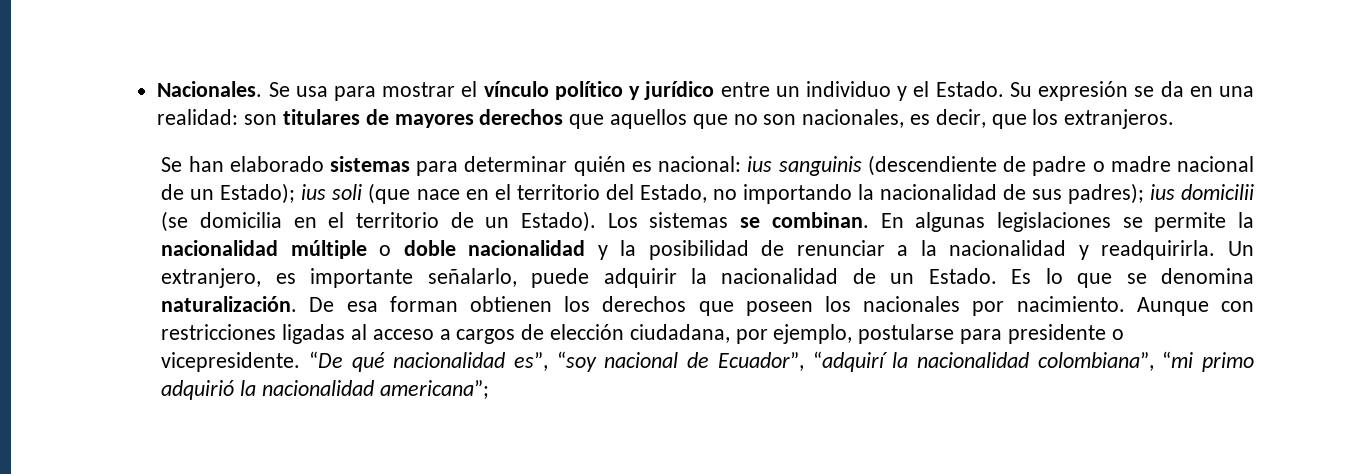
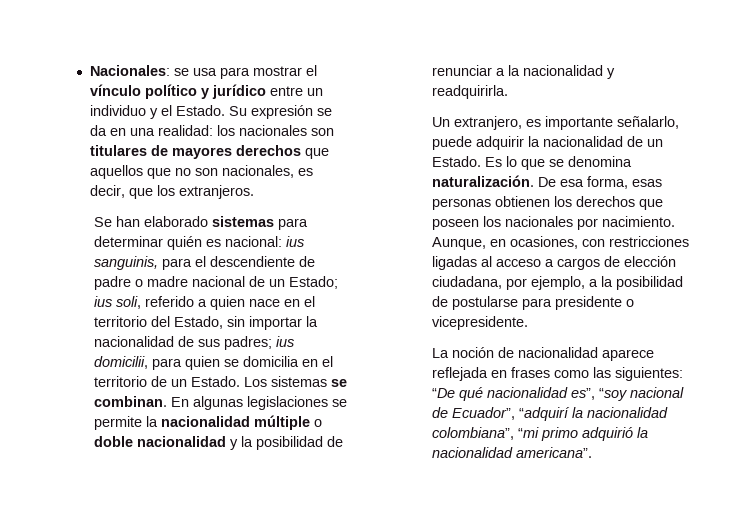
- Nacionales. Se usa para mostrar el vínculo político y jurídico entre un individuo y el Estado.
+ Nacionales: se usa para mostrar el vínculo político y jurídico entre un individuo y el Estado.
- Su expresión se da en una realidad: son titulares de mayores derechos que aquellos que no son nacionales, es decir, que los extranjeros.
+ Su expresión se da en una realidad: los nacionales son titulares de mayores derechos que aquellos que no son nacionales, es decir, que los extranjeros.
- Se han elaborado sistemas para determinar quién es nacional: ius sanguinis (descendiente de padre o madre nacional de un Estado); ius soli (que nace en el territorio del Estado, no importando la nacionalidad de sus padres); ius domicilii (se domicilia en el territorio de un Estado).
+ Se han elaborado sistemas para determinar quién es nacional: ius sanguinis, para el descendiente de padre o madre nacional de un Estado; ius soli, referido a quien nace en el territorio del Estado, sin importar la nacionalidad de sus padres; ius domicilii, para quien se domicilia en el territorio de un Estado.
- En algunas legislaciones se permite la nacionalidad múltiple o doble nacionalidad y la posibilidad de renunciar a la nacionalidad y readquirirla. Un extranjero, es importante señalarlo, puede adquirir la nacionalidad de un Estado.
+ En algunas legislaciones se permite la nacionalidad múltiple o doble nacionalidad y la posibilidad de renunciar a la nacionalidad y readquirirla.
+ Un extranjero, es importante señalarlo, puede adquirir la nacionalidad de un Estado.
- De esa forman obtienen los derechos que poseen los nacionales por nacimiento.
+ De esa forma, esas personas obtienen los derechos que poseen los nacionales por nacimiento.
- Aunque con restricciones ligadas al acceso a cargos de elección ciudadana, por ejemplo, postularse para presidente o vicepresidente. “De qué nacionalidad es”, “soy nacional de Ecuador”, “adquirí la nacionalidad colombiana”, “mi primo adquirió la nacionalidad americana”;
+ Aunque, en ocasiones, con restricciones ligadas al acceso a cargos de elección ciudadana, por ejemplo, a la posibilidad de postularse para presidente o vicepresidente.
+ La noción de nacionalidad aparece reflejada en frases como las siguientes: “De qué nacionalidad es”, “soy nacional de Ecuador”, “adquirí la nacionalidad colombiana”, “mi primo adquirió la nacionalidad americana”.

